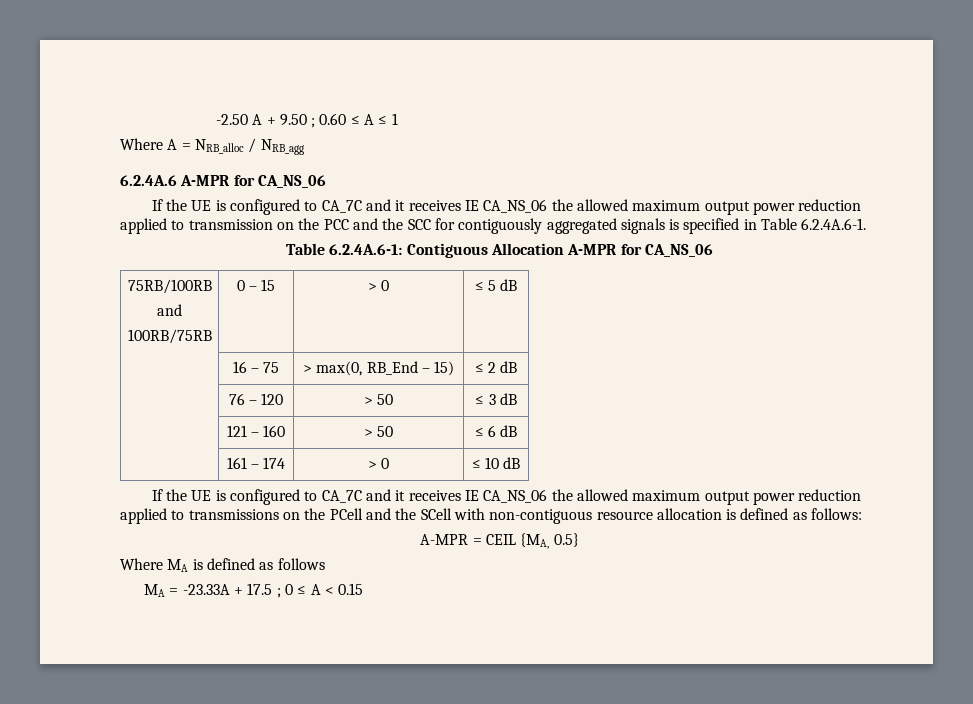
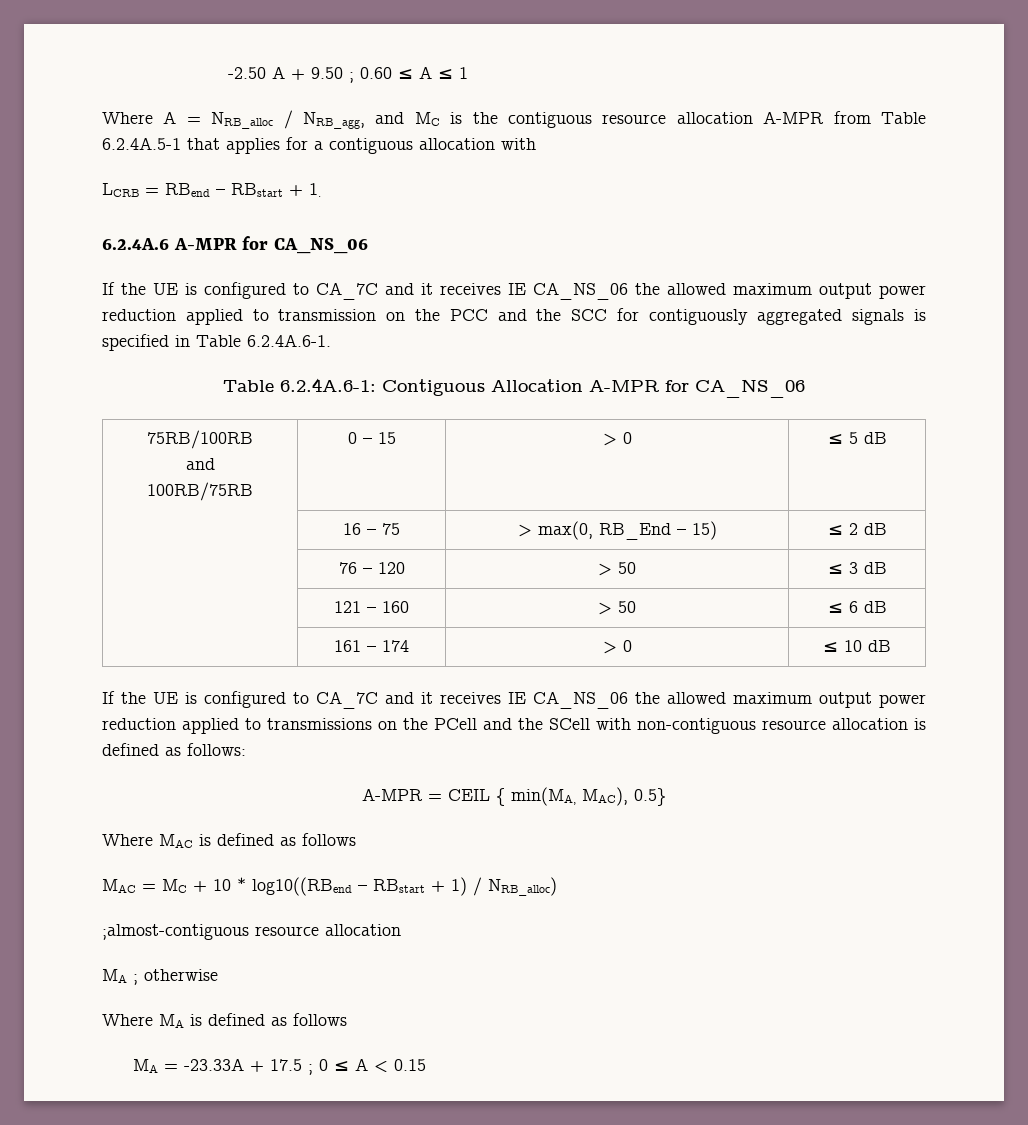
- Where A = NRB_alloc / NRB_agg
+ Where A = NRB_alloc / NRB_agg, and MC is the contiguous resource allocation A-MPR from Table 6.2.4A.5-1 that applies for a contiguous allocation with
+ LCRB = RBend – RBstart + 1.
- A-MPR = CEIL {MA, 0.5}
+ A-MPR = CEIL { min(MA, MAC), 0.5}
+ Where MAC is defined as follows
+ MAC = MC + 10 * log10((RBend – RBstart + 1) / NRB_alloc)
+ ;almost-contiguous resource allocation
+ MA ; otherwise

